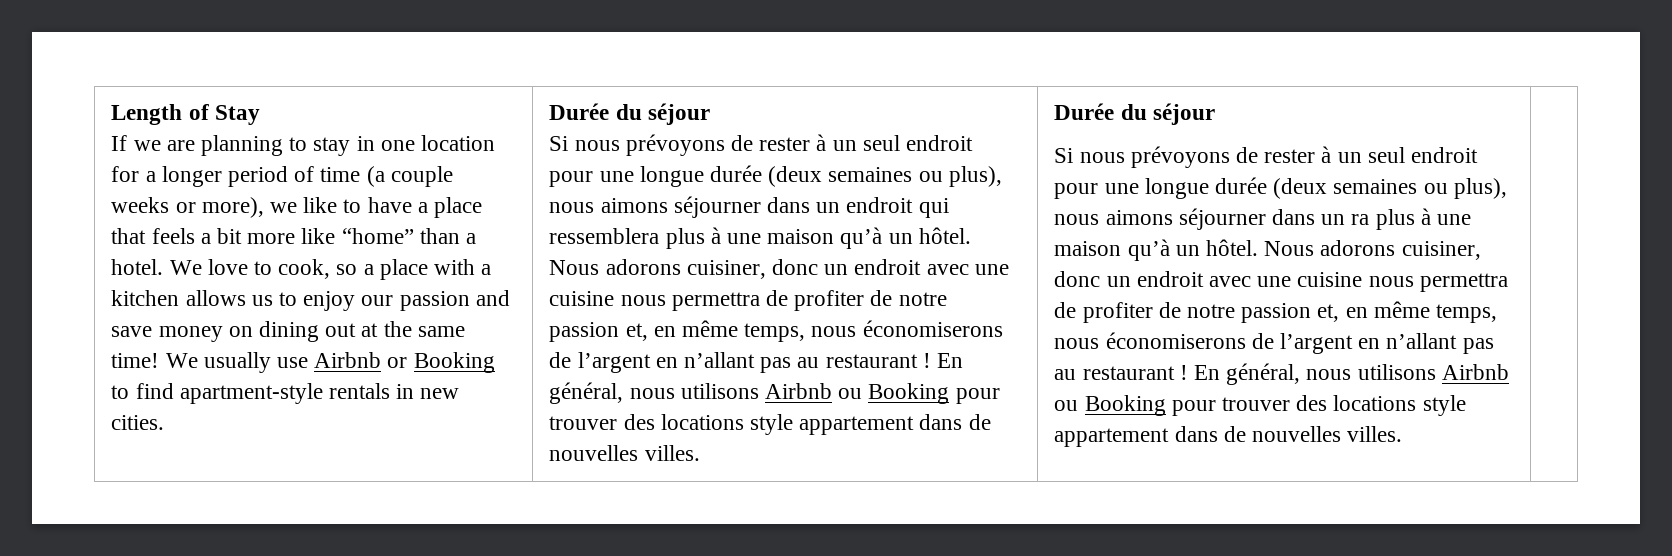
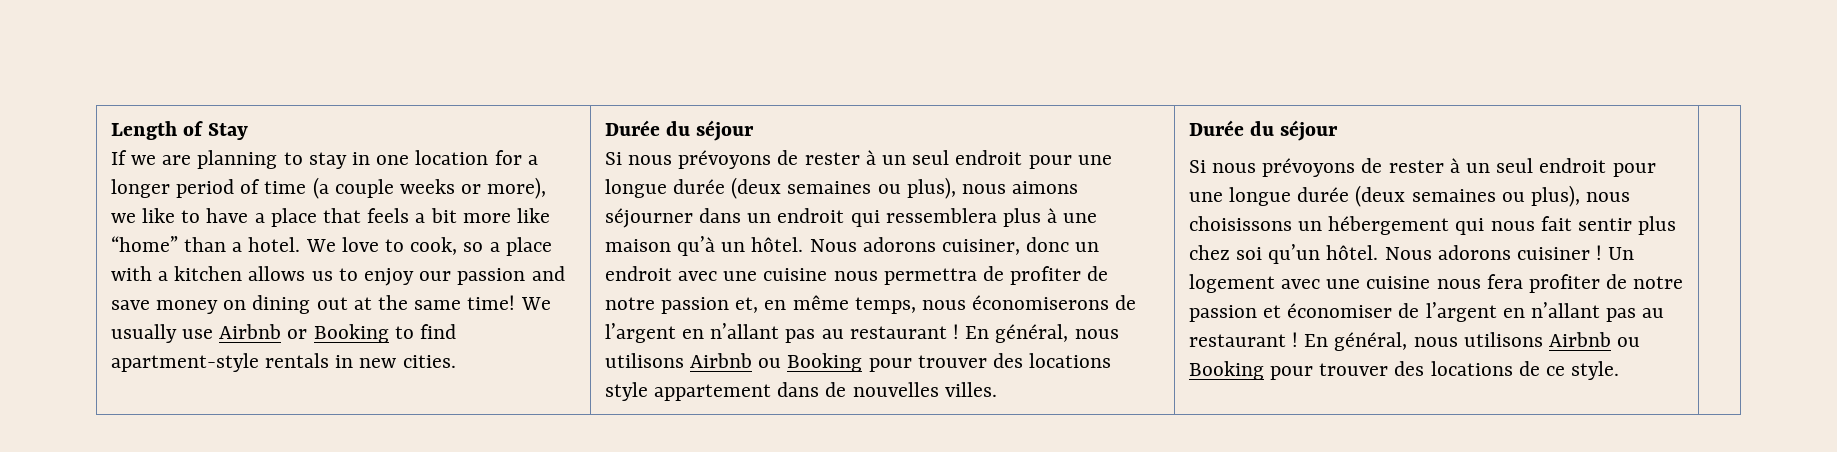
- Si nous prévoyons de rester à un seul endroit pour une longue durée (deux semaines ou plus), nous aimons séjourner dans un ra plus à une maison qu’à un hôtel. Nous adorons cuisiner, donc un endroit avec une cuisine nous permettra de profiter de notre passion et, en même temps, nous économiserons de l’argent en n’allant pas au restaurant ! En général, nous utilisons Airbnb ou Booking pour trouver des locations style appartement dans de nouvelles villes.
+ Si nous prévoyons de rester à un seul endroit pour une longue durée (deux semaines ou plus), nous choisissons un hébergement qui nous fait sentir plus chez soi qu’un hôtel. Nous adorons cuisiner ! Un logement avec une cuisine nous fera profiter de notre passion et économiser de l’argent en n’allant pas au restaurant ! En général, nous utilisons Airbnb ou Booking pour trouver des locations de ce style.

